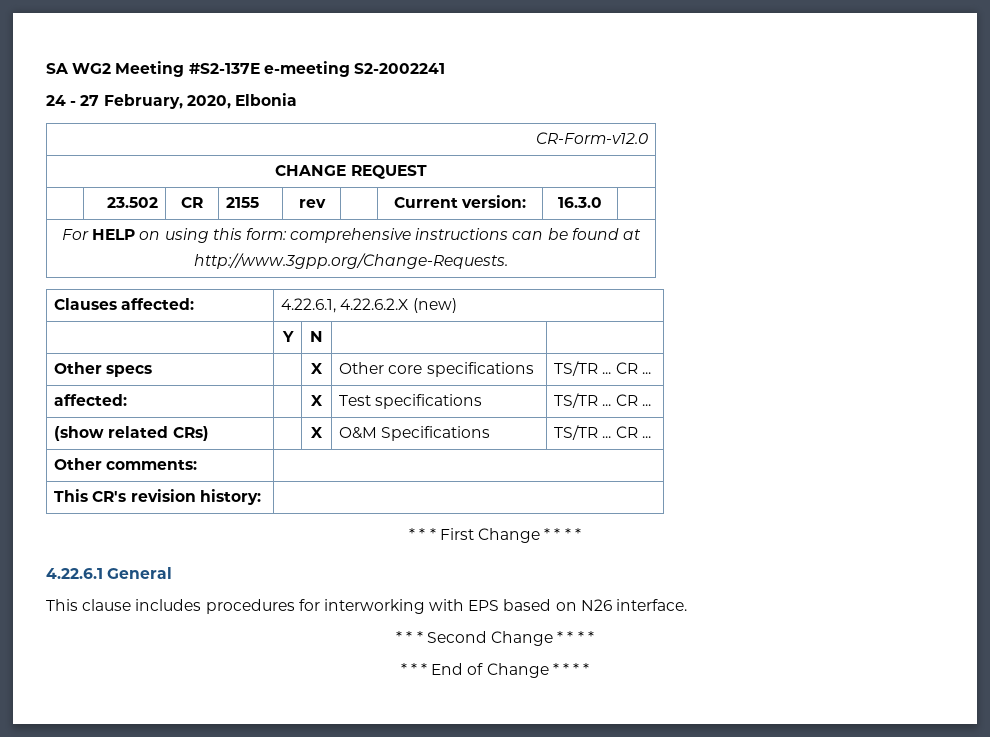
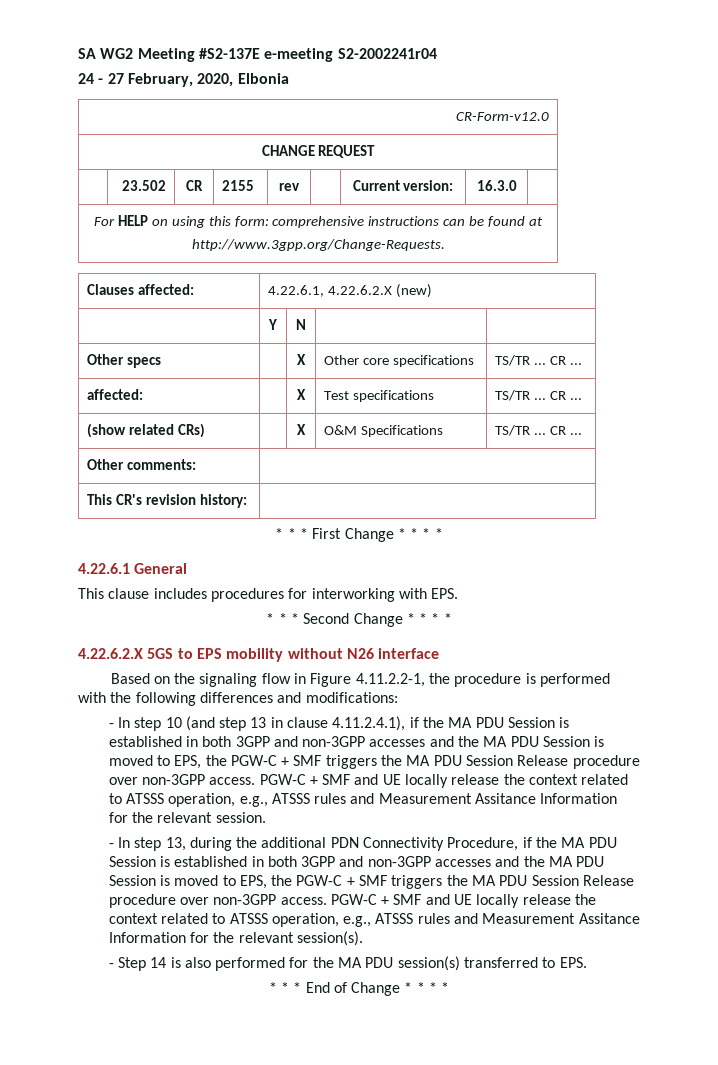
- SA WG2 Meeting #S2-137E e-meeting S2-2002241
+ SA WG2 Meeting #S2-137E e-meeting S2-2002241r04
- This clause includes procedures for interworking with EPS based on N26 interface.
+ This clause includes procedures for interworking with EPS.
+ 4.22.6.2.X 5GS to EPS mobility without N26 interface
+ Based on the signaling flow in Figure 4.11.2.2-1, the procedure is performed with the following differences and modifications:
+ - In step 10 (and step 13 in clause 4.11.2.4.1), if the MA PDU Session is established in both 3GPP and non-3GPP accesses and the MA PDU Session is moved to EPS, the PGW-C + SMF triggers the MA PDU Session Release procedure over non-3GPP access. PGW-C + SMF and UE locally release the context related to ATSSS operation, e.g., ATSSS rules and Measurement Assitance Information for the relevant session.
+ - In step 13, during the additional PDN Connectivity Procedure, if the MA PDU Session is established in both 3GPP and non-3GPP accesses and the MA PDU Session is moved to EPS, the PGW-C + SMF triggers the MA PDU Session Release procedure over non-3GPP access. PGW-C + SMF and UE locally release the context related to ATSSS operation, e.g., ATSSS rules and Measurement Assitance Information for the relevant session(s).
+ - Step 14 is also performed for the MA PDU session(s) transferred to EPS.

